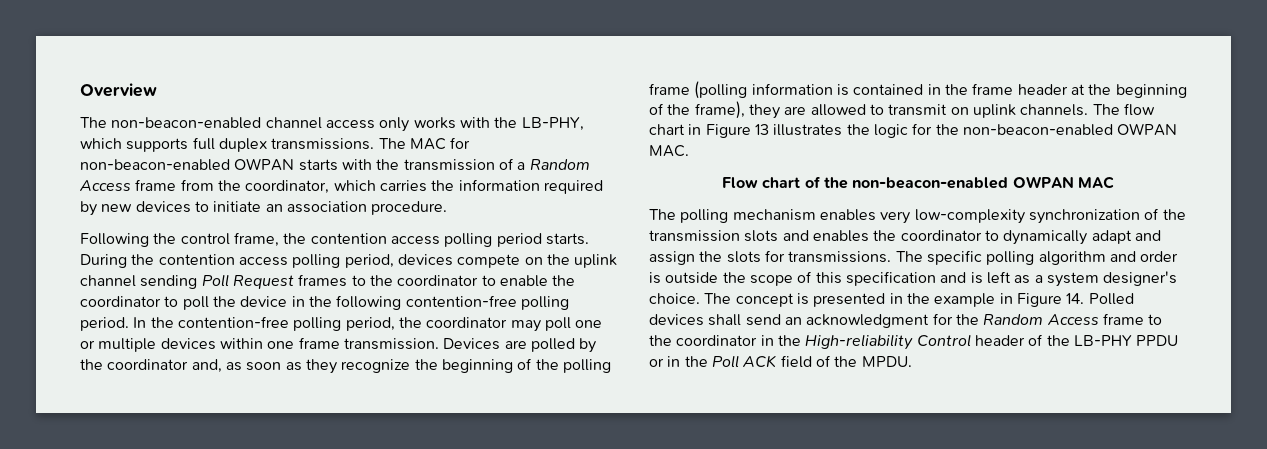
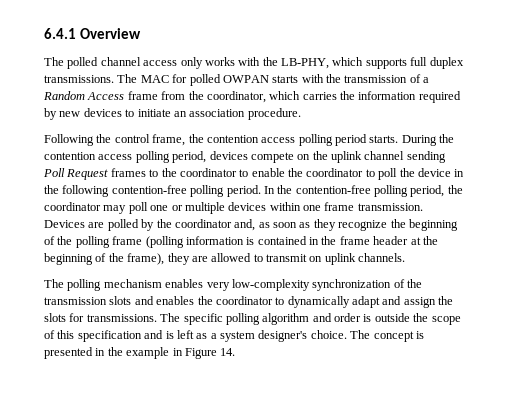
- Overview
+ 6.4.1 Overview
- The non-beacon-enabled channel access only works with the LB-PHY, which supports full duplex transmissions.
+ The polled channel access only works with the LB-PHY, which supports full duplex transmissions.
- The MAC for non-beacon-enabled OWPAN starts with the transmission of a Random Access frame from the coordinator, which carries the information required by new devices to initiate an association procedure.
+ The MAC for polled OWPAN starts with the transmission of a Random Access frame from the coordinator, which carries the information required by new devices to initiate an association procedure.
- The flow chart in Figure 13 illustrates the logic for the non-beacon-enabled OWPAN MAC.
- Flow chart of the non-beacon-enabled OWPAN MAC
- The concept is presented in the example in Figure 14. Polled devices shall send an acknowledgment for the Random Access frame to the coordinator in the High-reliability Control header of the LB-PHY PPDU or in the Poll ACK field of the MPDU.
+ The concept is presented in the example in Figure 14.

